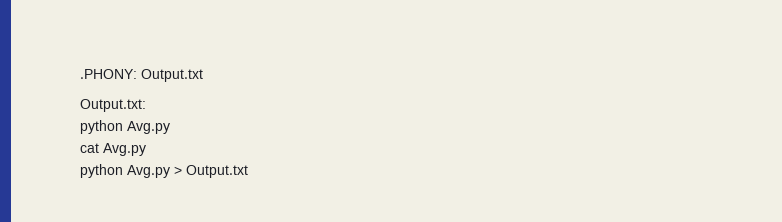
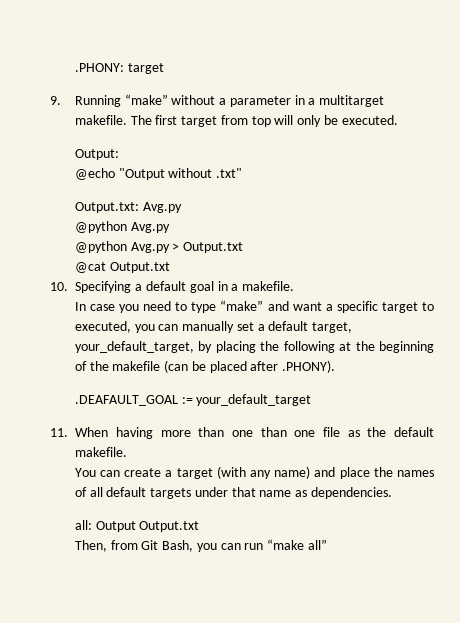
- .PHONY: Output.txt
+ .PHONY: target
+ 9. Running “make” without a parameter in a multitarget makefile. The first target from top will only be executed.
+ Output:
+ @echo "Output without .txt"
- Output.txt:
- python Avg.py
- cat Avg.py
- python Avg.py > Output.txt
+ Output.txt: Avg.py
+ @python Avg.py
+ @python Avg.py > Output.txt
+ @cat Output.txt
+ 10. Specifying a default goal in a makefile.
+ In case you need to type “make” and want a specific target to executed, you can manually set a default target, your_default_target, by placing the following at the beginning of the makefile (can be placed after .PHONY).
+ .DEAFAULT_GOAL := your_default_target
+ 11. When having more than one than one file as the default makefile.
+ You can create a target (with any name) and place the names of all default targets under that name as dependencies.
+ all: Output Output.txt
+ Then, from Git Bash, you can run “make all”

